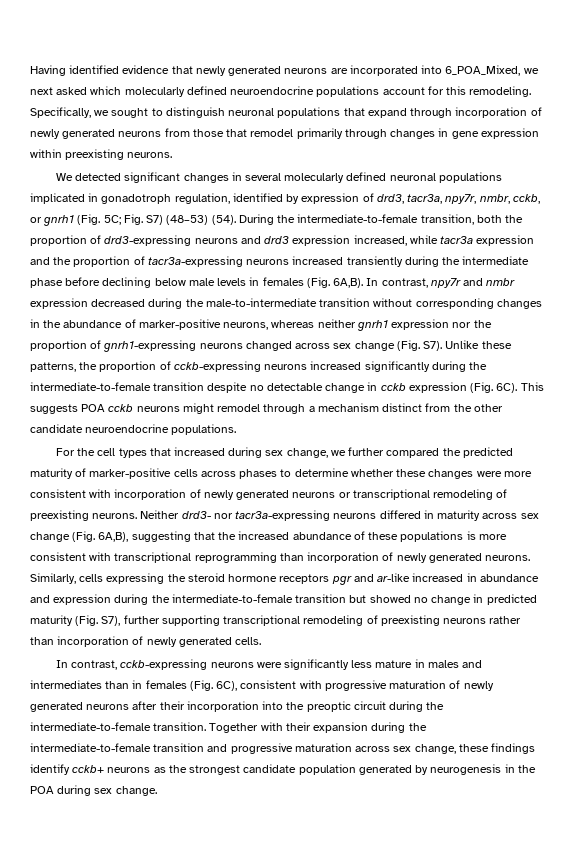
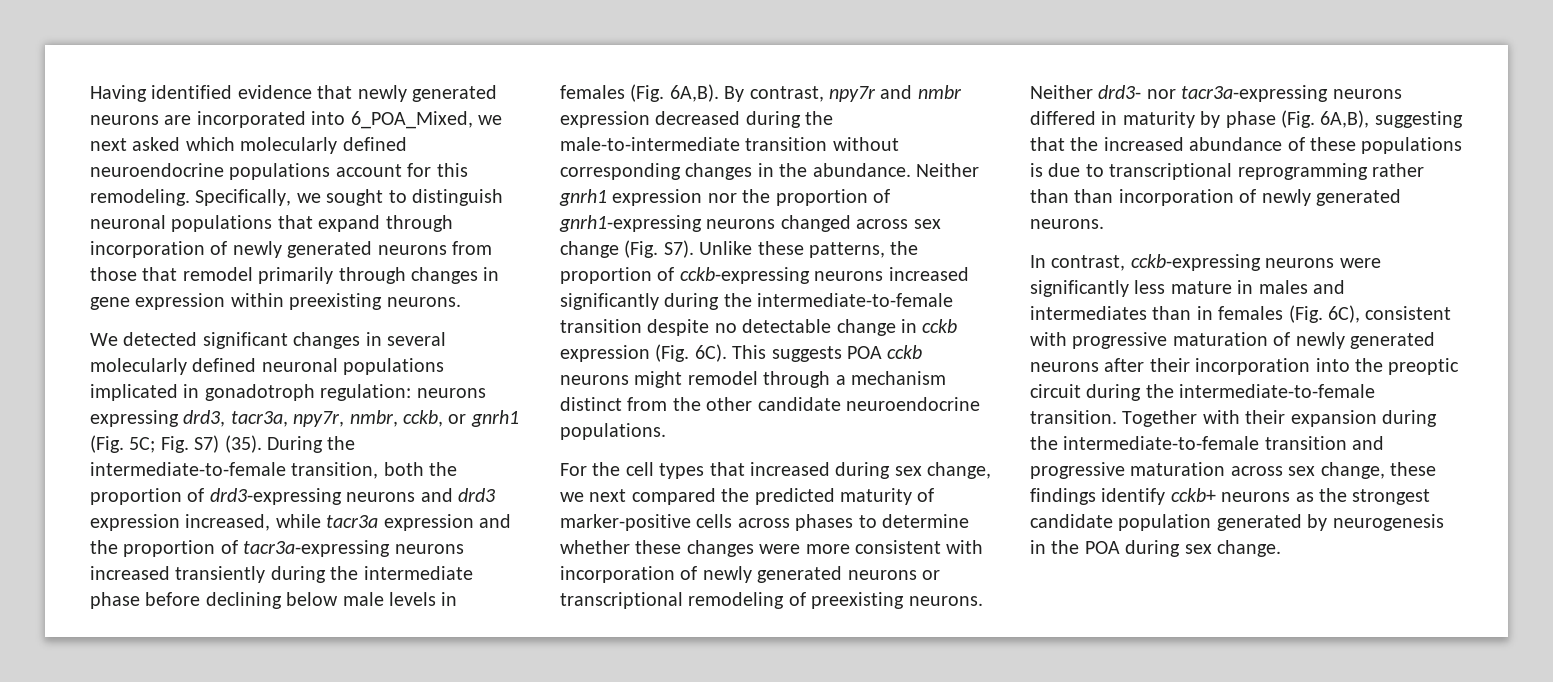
- We detected significant changes in several molecularly defined neuronal populations implicated in gonadotroph regulation, identified by expression of drd3, tacr3a, npy7r, nmbr, cckb, or gnrh1 (Fig. 5C; Fig. S7) (48–53) (54).
+ We detected significant changes in several molecularly defined neuronal populations implicated in gonadotroph regulation: neurons expressing drd3, tacr3a, npy7r, nmbr, cckb, or gnrh1 (Fig. 5C; Fig. S7) (35).
- In contrast, npy7r and nmbr expression decreased during the male-to-intermediate transition without corresponding changes in the abundance of marker-positive neurons, whereas neither gnrh1 expression nor the proportion of gnrh1-expressing neurons changed across sex change (Fig. S7). Unlike these patterns, the proportion of cckb-expressing neurons increased significantly during the intermediate-to-female transition despite no detectable change in cckb expression (Fig. 6C).
+ By contrast, npy7r and nmbr expression decreased during the male-to-intermediate transition without corresponding changes in the abundance. Neither gnrh1 expression nor the proportion of gnrh1-expressing neurons changed across sex change (Fig. S7). Unlike these patterns, the proportion of cckb-expressing neurons increased significantly during the intermediate-to-female transition despite no detectable change in cckb expression (Fig. 6C).
- For the cell types that increased during sex change, we further compared the predicted maturity of marker-positive cells across phases to determine whether these changes were more consistent with incorporation of newly generated neurons or transcriptional remodeling of preexisting neurons.
+ For the cell types that increased during sex change, we next compared the predicted maturity of marker-positive cells across phases to determine whether these changes were more consistent with incorporation of newly generated neurons or transcriptional remodeling of preexisting neurons.
- Neither drd3- nor tacr3a-expressing neurons differed in maturity across sex change (Fig. 6A,B), suggesting that the increased abundance of these populations is more consistent with transcriptional reprogramming than incorporation of newly generated neurons. Similarly, cells expressing the steroid hormone receptors pgr and ar-like increased in abundance and expression during the intermediate-to-female transition but showed no change in predicted maturity (Fig. S7), further supporting transcriptional remodeling of preexisting neurons rather than incorporation of newly generated cells.
+ Neither drd3- nor tacr3a-expressing neurons differed in maturity by phase (Fig. 6A,B), suggesting that the increased abundance of these populations is due to transcriptional reprogramming rather than than incorporation of newly generated neurons.

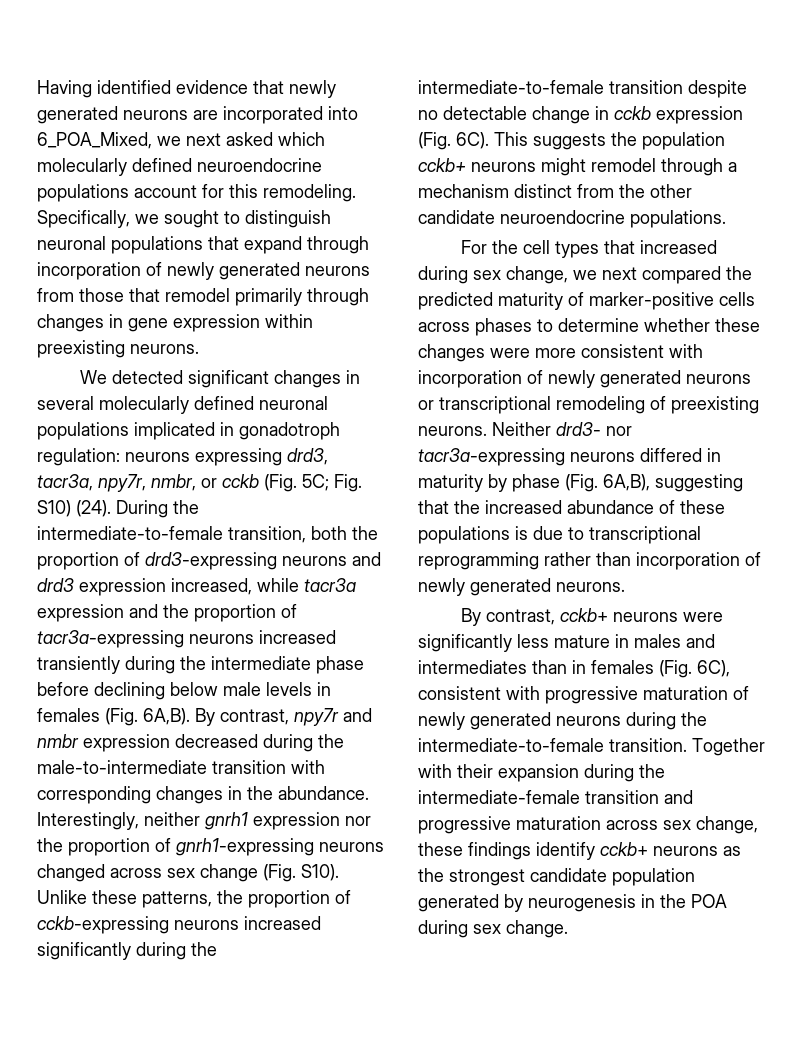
- We detected significant changes in several molecularly defined neuronal populations implicated in gonadotroph regulation: neurons expressing drd3, tacr3a, npy7r, nmbr, cckb, or gnrh1 (Fig. 5C; Fig. S7) (35).
+ We detected significant changes in several molecularly defined neuronal populations implicated in gonadotroph regulation: neurons expressing drd3, tacr3a, npy7r, nmbr, or cckb (Fig. 5C; Fig. S10) (24).
- By contrast, npy7r and nmbr expression decreased during the male-to-intermediate transition without corresponding changes in the abundance.
+ By contrast, npy7r and nmbr expression decreased during the male-to-intermediate transition with corresponding changes in the abundance.
- Neither gnrh1 expression nor the proportion of gnrh1-expressing neurons changed across sex change (Fig. S7). Unlike these patterns, the proportion of cckb-expressing neurons increased significantly during the intermediate-to-female transition despite no detectable change in cckb expression (Fig. 6C).
+ Interestingly, neither gnrh1 expression nor the proportion of gnrh1-expressing neurons changed across sex change (Fig. S10). Unlike these patterns, the proportion of cckb-expressing neurons increased significantly during the intermediate-to-female transition despite no detectable change in cckb expression (Fig. 6C).
- This suggests POA cckb neurons might remodel through a mechanism distinct from the other candidate neuroendocrine populations.
+ This suggests the population cckb+ neurons might remodel through a mechanism distinct from the other candidate neuroendocrine populations.
- Neither drd3- nor tacr3a-expressing neurons differed in maturity by phase (Fig. 6A,B), suggesting that the increased abundance of these populations is due to transcriptional reprogramming rather than than incorporation of newly generated neurons.
+ Neither drd3- nor tacr3a-expressing neurons differed in maturity by phase (Fig. 6A,B), suggesting that the increased abundance of these populations is due to transcriptional reprogramming rather than incorporation of newly generated neurons.
- In contrast, cckb-expressing neurons were significantly less mature in males and intermediates than in females (Fig. 6C), consistent with progressive maturation of newly generated neurons after their incorporation into the preoptic circuit during the intermediate-to-female transition.
+ By contrast, cckb+ neurons were significantly less mature in males and intermediates than in females (Fig. 6C), consistent with progressive maturation of newly generated neurons during the intermediate-to-female transition.
- Together with their expansion during the intermediate-to-female transition and progressive maturation across sex change, these findings identify cckb+ neurons as the strongest candidate population generated by neurogenesis in the POA during sex change.
+ Together with their expansion during the intermediate-female transition and progressive maturation across sex change, these findings identify cckb+ neurons as the strongest candidate population generated by neurogenesis in the POA during sex change.

